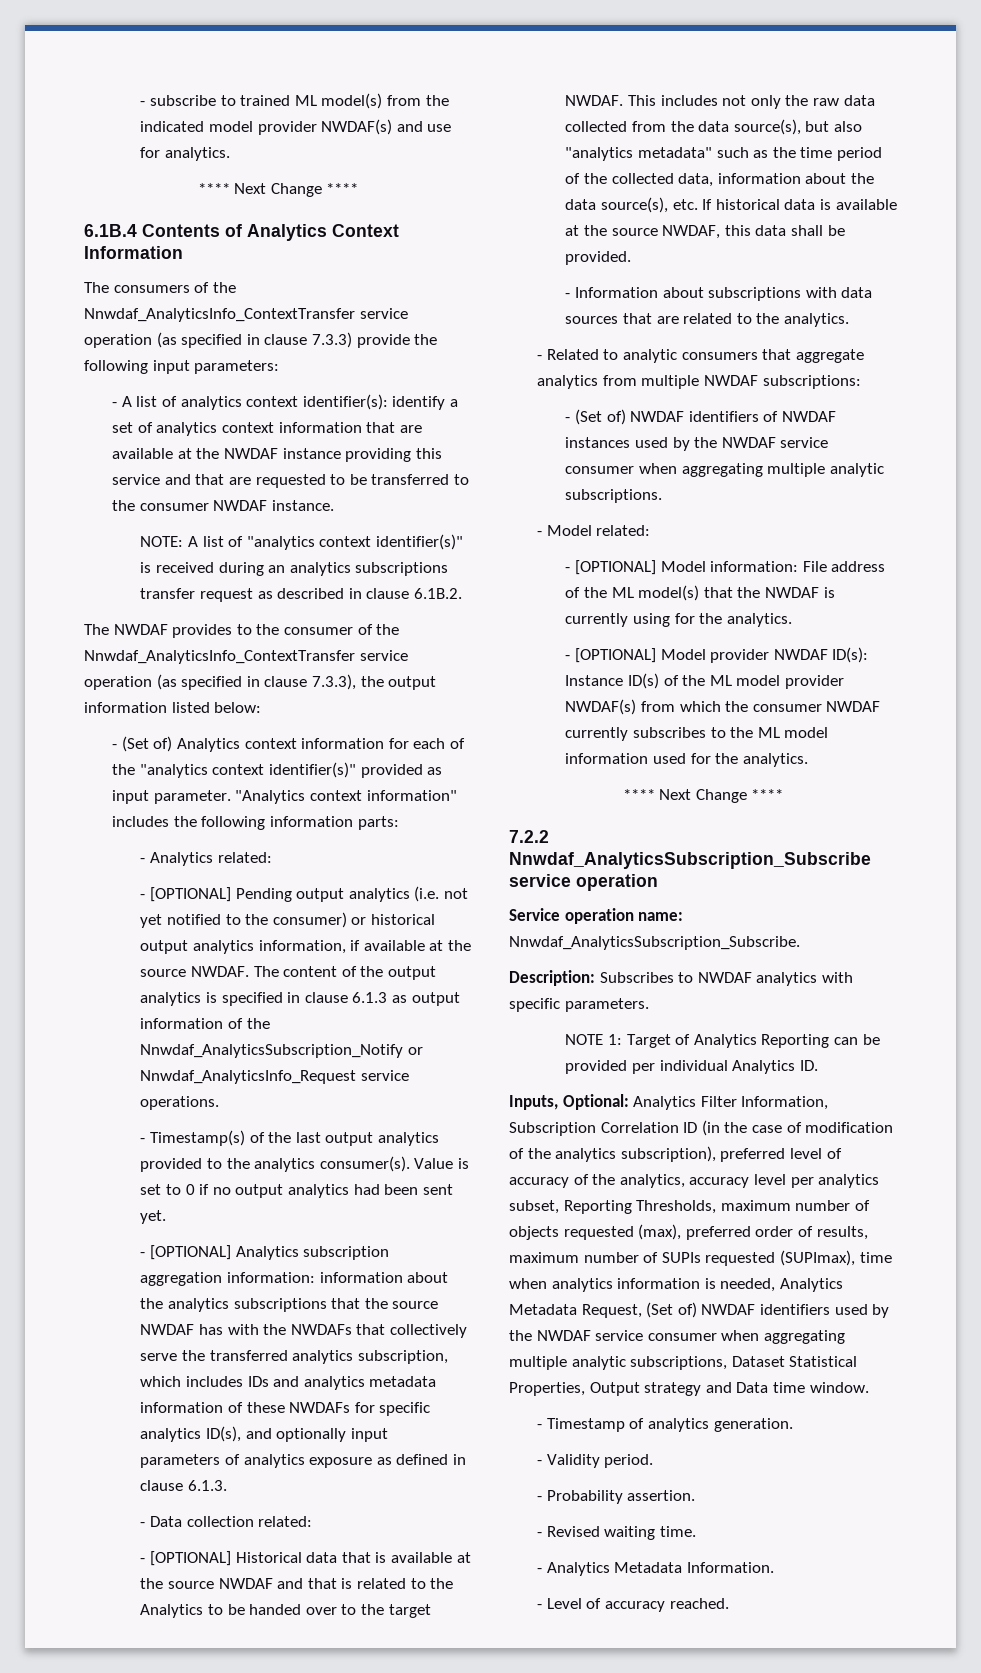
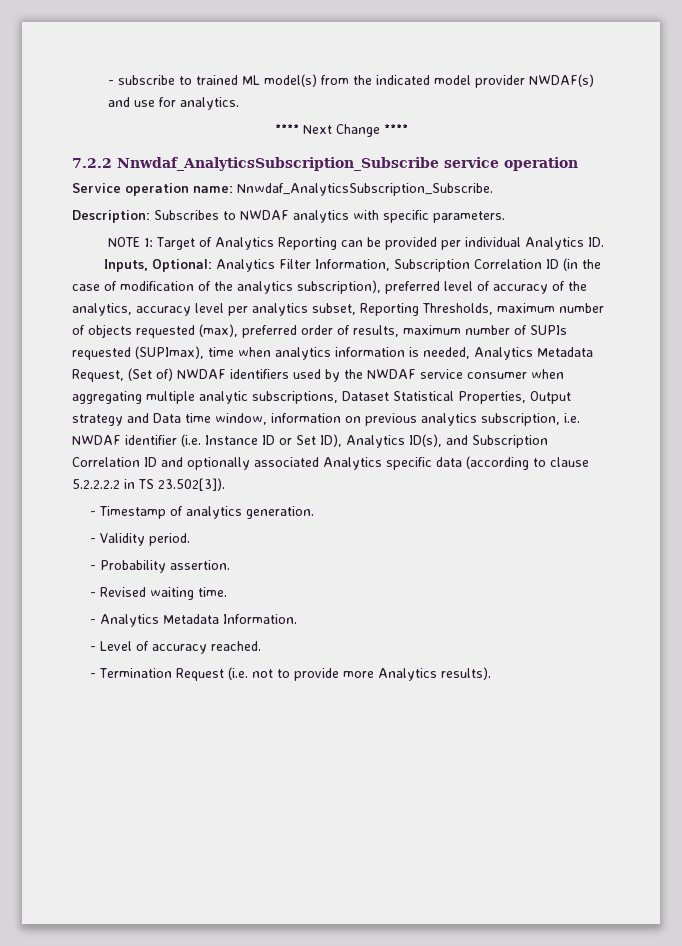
- 6.1B.4 Contents of Analytics Context Information
- The consumers of the Nnwdaf_AnalyticsInfo_ContextTransfer service operation (as specified in clause 7.3.3) provide the following input parameters:
- - A list of analytics context identifier(s): identify a set of analytics context information that are available at the NWDAF instance providing this service and that are requested to be transferred to the consumer NWDAF instance.
- NOTE: A list of "analytics context identifier(s)" is received during an analytics subscriptions transfer request as described in clause 6.1B.2.
- The NWDAF provides to the consumer of the Nnwdaf_AnalyticsInfo_ContextTransfer service operation (as specified in clause 7.3.3), the output information listed below:
- - (Set of) Analytics context information for each of the "analytics context identifier(s)" provided as input parameter. "Analytics context information" includes the following information parts:
- - Analytics related:
- - [OPTIONAL] Pending output analytics (i.e. not yet notified to the consumer) or historical output analytics information, if available at the source NWDAF. The content of the output analytics is specified in clause 6.1.3 as output information of the Nnwdaf_AnalyticsSubscription_Notify or Nnwdaf_AnalyticsInfo_Request service operations.
- - Timestamp(s) of the last output analytics provided to the analytics consumer(s). Value is set to 0 if no output analytics had been sent yet.
- - [OPTIONAL] Analytics subscription aggregation information: information about the analytics subscriptions that the source NWDAF has with the NWDAFs that collectively serve the transferred analytics subscription, which includes IDs and analytics metadata information of these NWDAFs for specific analytics ID(s), and optionally input parameters of analytics exposure as defined in clause 6.1.3.
- - Data collection related:
- - [OPTIONAL] Historical data that is available at the source NWDAF and that is related to the Analytics to be handed over to the target NWDAF. This includes not only the raw data collected from the data source(s), but also "analytics metadata" such as the time period of the collected data, information about the data source(s), etc. If historical data is available at the source NWDAF, this data shall be provided.
- - Information about subscriptions with data sources that are related to the analytics.
- - Related to analytic consumers that aggregate analytics from multiple NWDAF subscriptions:
- - (Set of) NWDAF identifiers of NWDAF instances used by the NWDAF service consumer when aggregating multiple analytic subscriptions.
- - Model related:
- - [OPTIONAL] Model information: File address of the ML model(s) that the NWDAF is currently using for the analytics.
- - [OPTIONAL] Model provider NWDAF ID(s): Instance ID(s) of the ML model provider NWDAF(s) from which the consumer NWDAF currently subscribes to the ML model information used for the analytics.
- **** Next Change ****
- Analytics Filter Information, Subscription Correlation ID (in the case of modification of the analytics subscription), preferred level of accuracy of the analytics, accuracy level per analytics subset, Reporting Thresholds, maximum number of objects requested (max), preferred order of results, maximum number of SUPIs requested (SUPImax), time when analytics information is needed, Analytics Metadata Request, (Set of) NWDAF identifiers used by the NWDAF service consumer when aggregating multiple analytic subscriptions, Dataset Statistical Properties, Output strategy and Data time window.
+ Analytics Filter Information, Subscription Correlation ID (in the case of modification of the analytics subscription), preferred level of accuracy of the analytics, accuracy level per analytics subset, Reporting Thresholds, maximum number of objects requested (max), preferred order of results, maximum number of SUPIs requested (SUPImax), time when analytics information is needed, Analytics Metadata Request, (Set of) NWDAF identifiers used by the NWDAF service consumer when aggregating multiple analytic subscriptions, Dataset Statistical Properties, Output strategy and Data time window, information on previous analytics subscription, i.e. NWDAF identifier (i.e. Instance ID or Set ID), Analytics ID(s), and Subscription Correlation ID and optionally associated Analytics specific data (according to clause 5.2.2.2.2 in TS 23.502[3]).
+ - Termination Request (i.e. not to provide more Analytics results).

